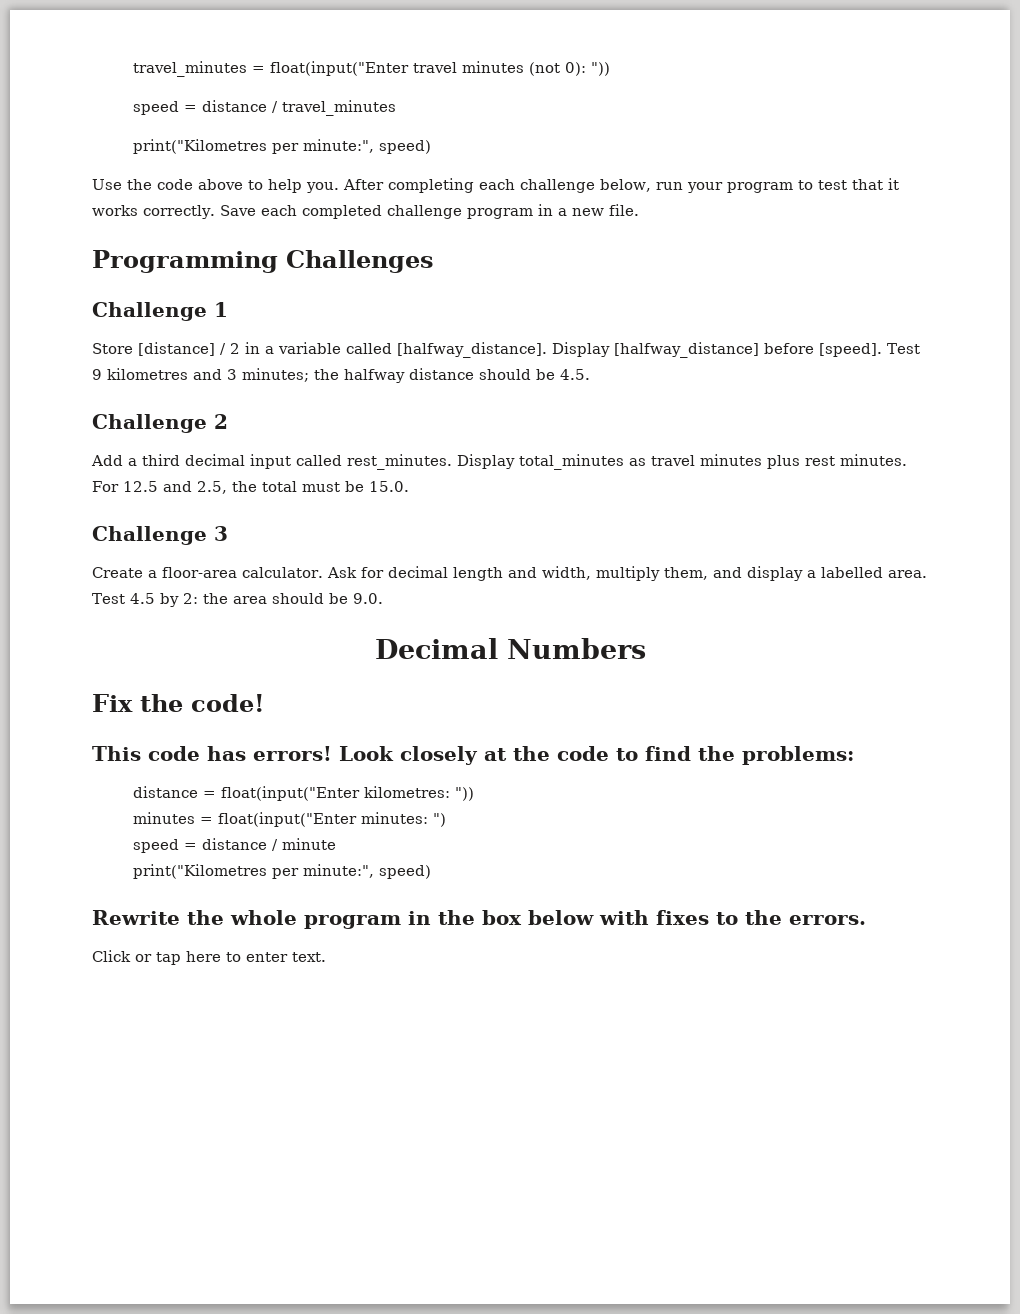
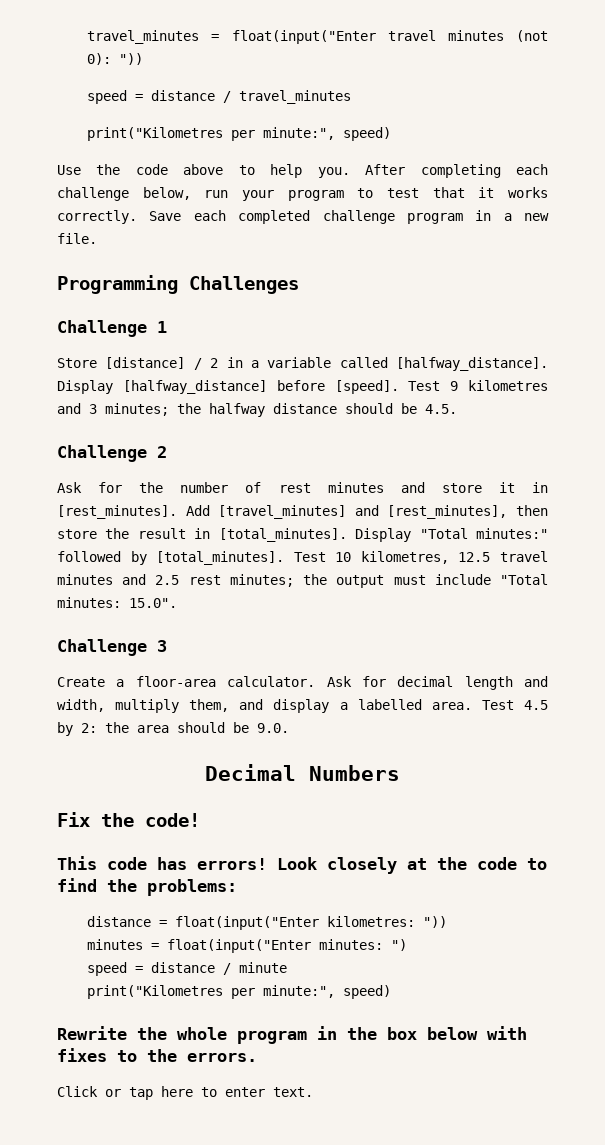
- Add a third decimal input called rest_minutes. Display total_minutes as travel minutes plus rest minutes. For 12.5 and 2.5, the total must be 15.0.
+ Ask for the number of rest minutes and store it in [rest_minutes]. Add [travel_minutes] and [rest_minutes], then store the result in [total_minutes]. Display "Total minutes:" followed by [total_minutes]. Test 10 kilometres, 12.5 travel minutes and 2.5 rest minutes; the output must include "Total minutes: 15.0".

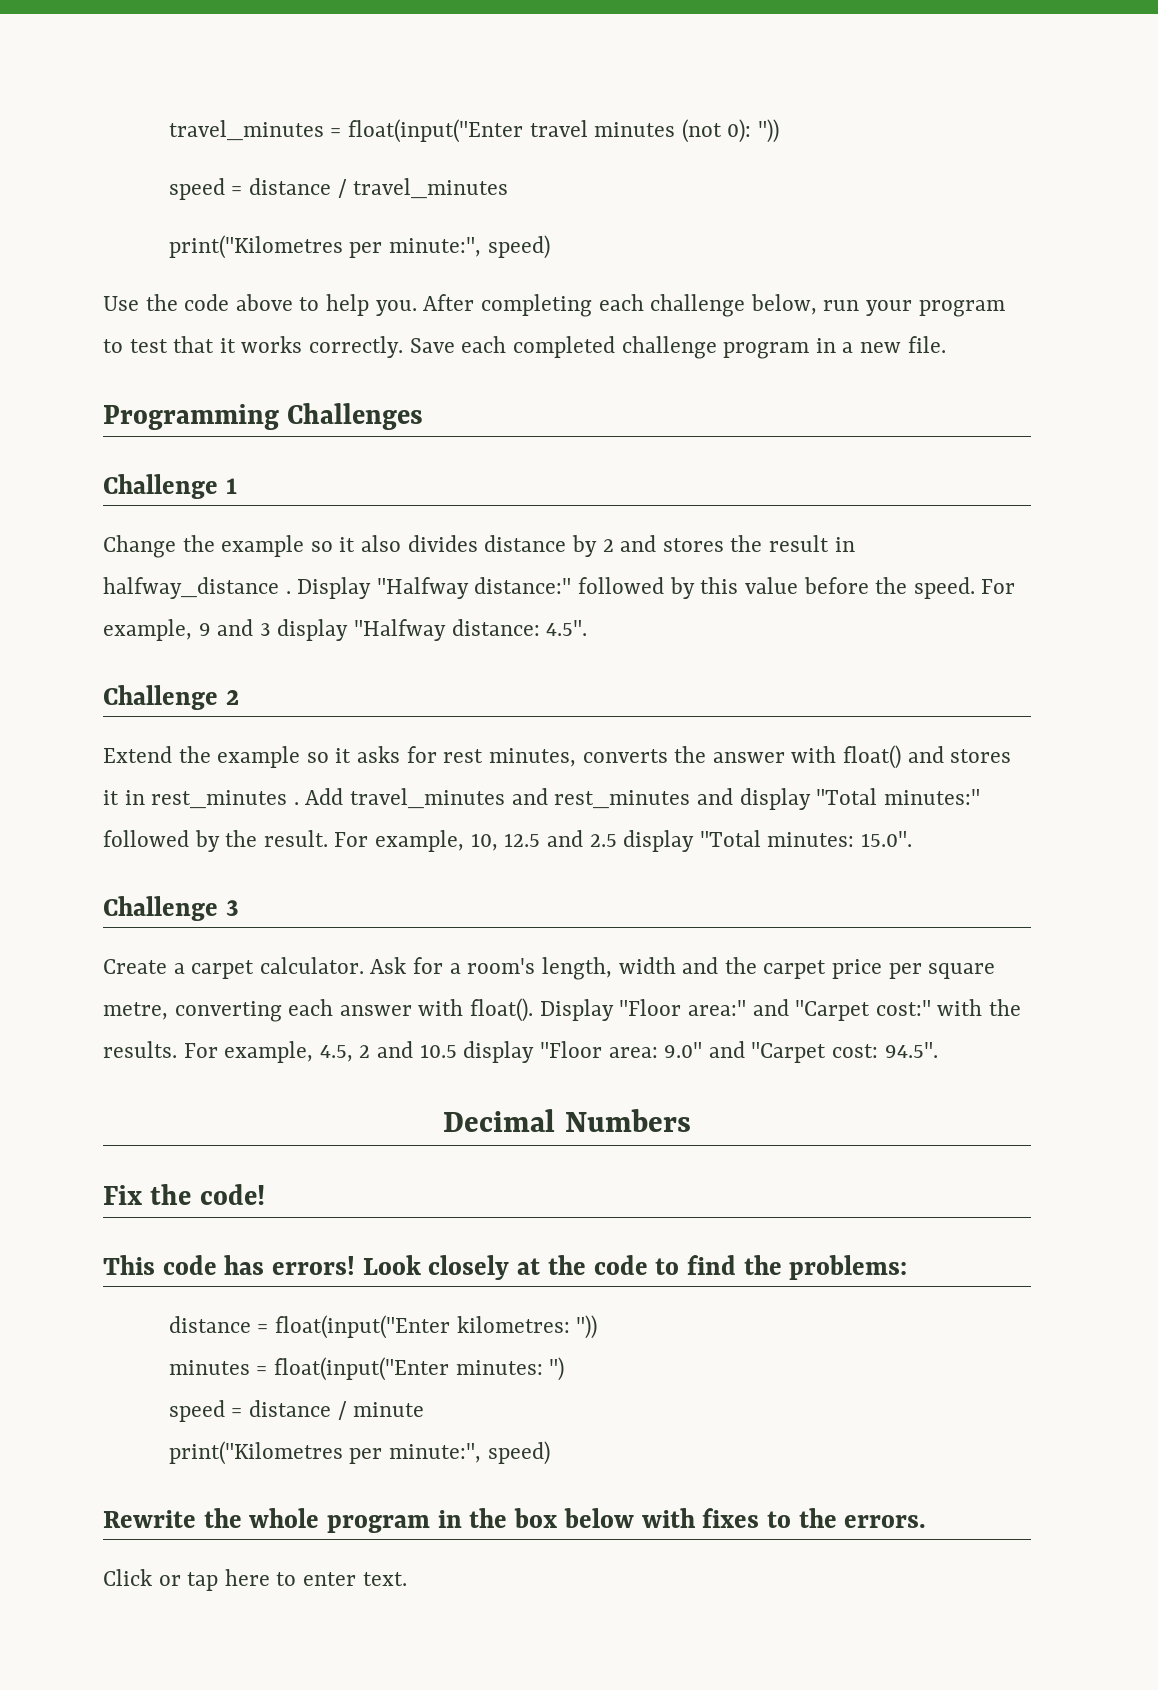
- Store [distance] / 2 in a variable called [halfway_distance]. Display [halfway_distance] before [speed]. Test 9 kilometres and 3 minutes; the halfway distance should be 4.5.
+ Change the example so it also divides distance by 2 and stores the result in halfway_distance . Display "Halfway distance:" followed by this value before the speed. For example, 9 and 3 display "Halfway distance: 4.5".
  Challenge 2
- Ask for the number of rest minutes and store it in [rest_minutes]. Add [travel_minutes] and [rest_minutes], then store the result in [total_minutes]. Display "Total minutes:" followed by [total_minutes]. Test 10 kilometres, 12.5 travel minutes and 2.5 rest minutes; the output must include "Total minutes: 15.0".
+ Extend the example so it asks for rest minutes, converts the answer with float() and stores it in rest_minutes . Add travel_minutes and rest_minutes and display "Total minutes:" followed by the result. For example, 10, 12.5 and 2.5 display "Total minutes: 15.0".
- Create a floor-area calculator.
+ Create a carpet calculator.
- Ask for decimal length and width, multiply them, and display a labelled area. Test 4.5 by 2: the area should be 9.0.
+ Ask for a room's length, width and the carpet price per square metre, converting each answer with float(). Display "Floor area:" and "Carpet cost:" with the results. For example, 4.5, 2 and 10.5 display "Floor area: 9.0" and "Carpet cost: 94.5".

